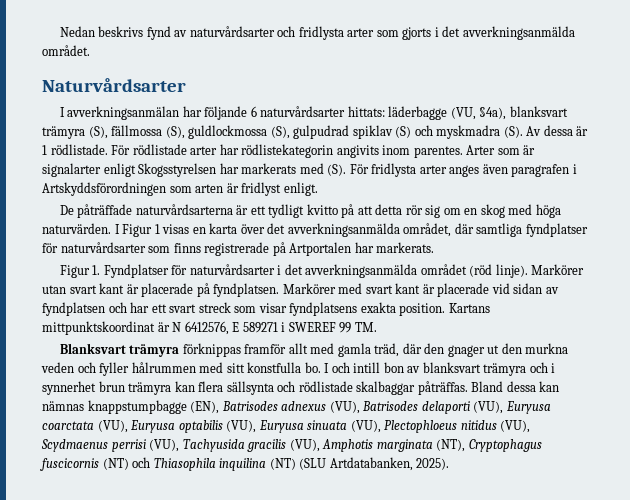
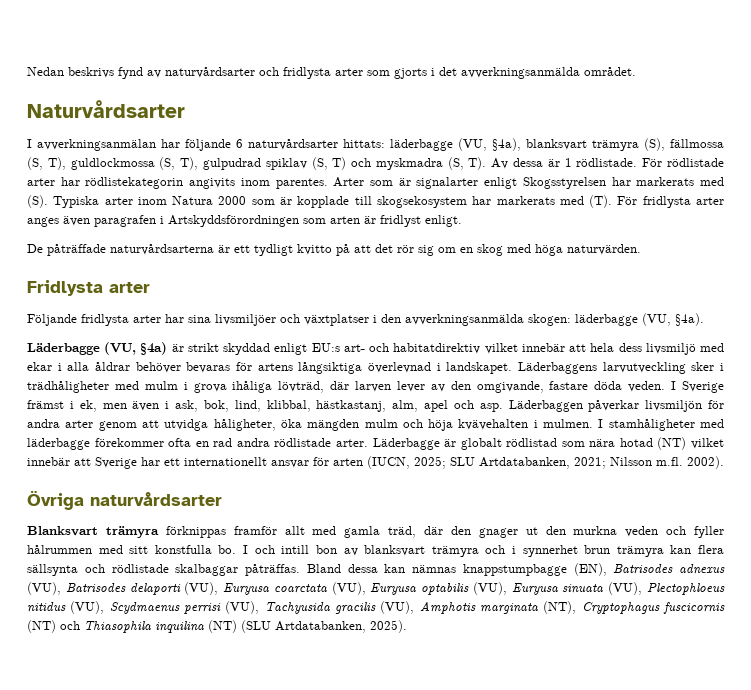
- I avverkningsanmälan har följande 6 naturvårdsarter hittats: läderbagge (VU, §4a), blanksvart trämyra (S), fällmossa (S), guldlockmossa (S), gulpudrad spiklav (S) och myskmadra (S). Av dessa är 1 rödlistade.
+ I avverkningsanmälan har följande 6 naturvårdsarter hittats: läderbagge (VU, §4a), blanksvart trämyra (S), fällmossa (S, T), guldlockmossa (S, T), gulpudrad spiklav (S, T) och myskmadra (S, T). Av dessa är 1 rödlistade.
- Arter som är signalarter enligt Skogsstyrelsen har markerats med (S). För fridlysta arter anges även paragrafen i Artskyddsförordningen som arten är fridlyst enligt.
+ Arter som är signalarter enligt Skogsstyrelsen har markerats med (S). Typiska arter inom Natura 2000 som är kopplade till skogsekosystem har markerats med (T). För fridlysta arter anges även paragrafen i Artskyddsförordningen som arten är fridlyst enligt.
- De påträffade naturvårdsarterna är ett tydligt kvitto på att detta rör sig om en skog med höga naturvärden. I Figur 1 visas en karta över det avverkningsanmälda området, där samtliga fyndplatser för naturvårdsarter som finns registrerade på Artportalen har markerats.
- Figur 1. Fyndplatser för naturvårdsarter i det avverkningsanmälda området (röd linje). Markörer utan svart kant är placerade på fyndplatsen. Markörer med svart kant är placerade vid sidan av fyndplatsen och har ett svart streck som visar fyndplatsens exakta position. Kartans mittpunktskoordinat är N 6412576, E 589271 i SWEREF 99 TM.
+ De påträffade naturvårdsarterna är ett tydligt kvitto på att det rör sig om en skog med höga naturvärden.
+ Fridlysta arter
+ Följande fridlysta arter har sina livsmiljöer och växtplatser i den avverkningsanmälda skogen: läderbagge (VU, §4a).
+ Läderbagge (VU, §4a) är strikt skyddad enligt EU:s art- och habitatdirektiv vilket innebär att hela dess livsmiljö med ekar i alla åldrar behöver bevaras för artens långsiktiga överlevnad i landskapet. Läderbaggens larvutveckling sker i trädhåligheter med mulm i grova ihåliga lövträd, där larven lever av den omgivande, fastare döda veden. I Sverige främst i ek, men även i ask, bok, lind, klibbal, hästkastanj, alm, apel och asp. Läderbaggen påverkar livsmiljön för andra arter genom att utvidga håligheter, öka mängden mulm och höja kvävehalten i mulmen. I stamhåligheter med läderbagge förekommer ofta en rad andra rödlistade arter. Läderbagge är globalt rödlistad som nära hotad (NT) vilket innebär att Sverige har ett internationellt ansvar för arten (IUCN, 2025; SLU Artdatabanken, 2021; Nilsson m.fl. 2002).
+ Övriga naturvårdsarter

